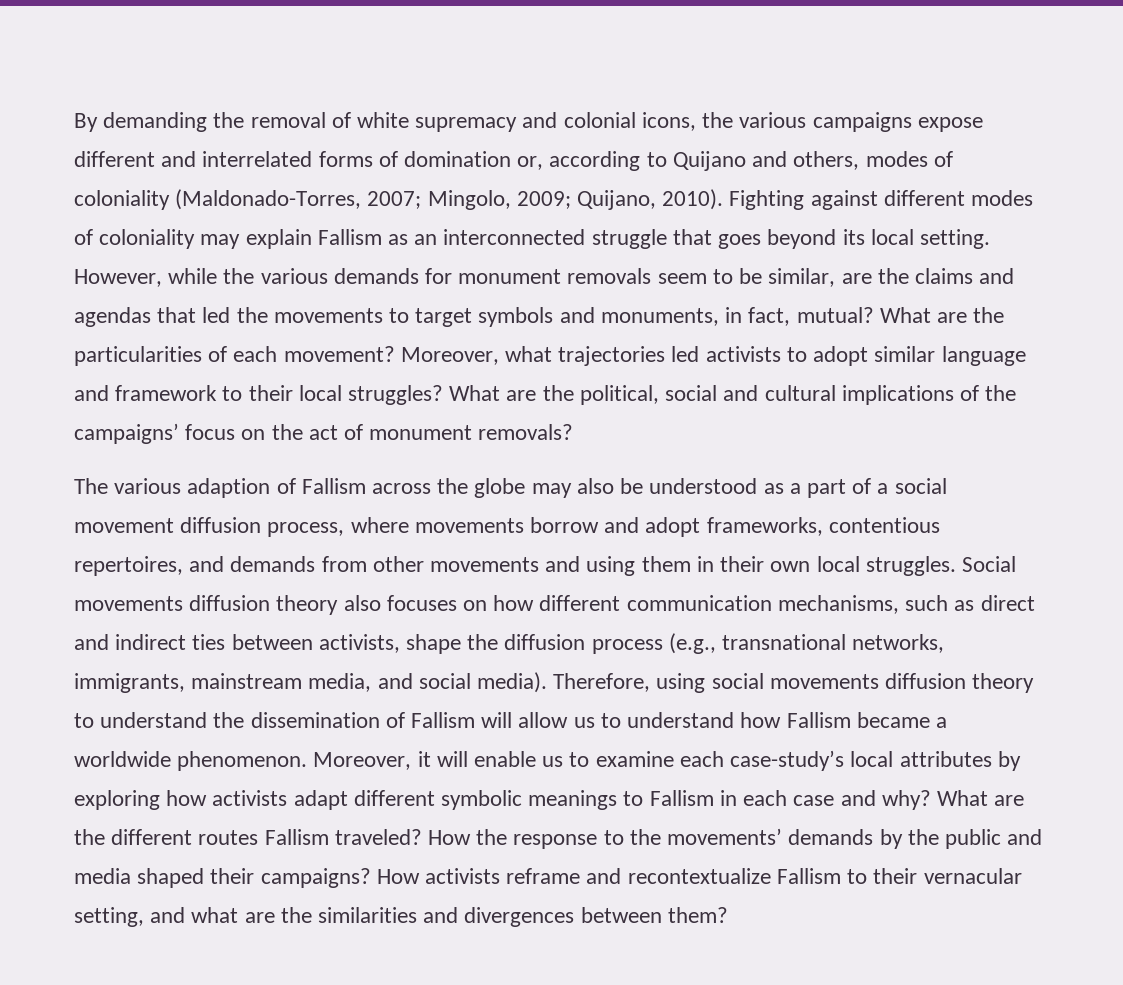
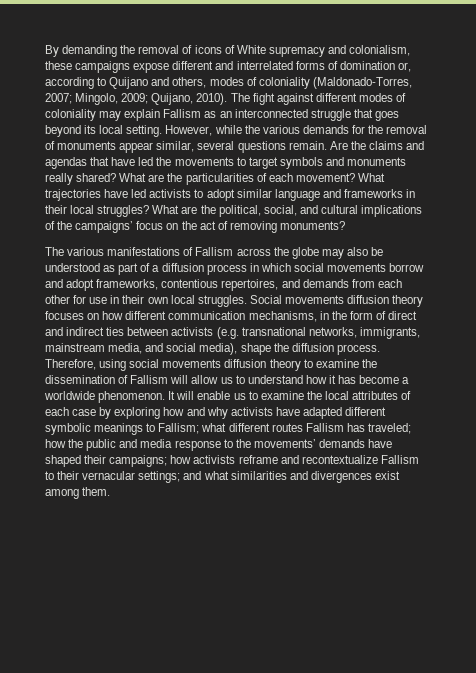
- By demanding the removal of white supremacy and colonial icons, the various campaigns expose different and interrelated forms of domination or, according to Quijano and others, modes of coloniality (Maldonado-Torres, 2007; Mingolo, 2009; Quijano, 2010).
+ By demanding the removal of icons of White supremacy and colonialism, these campaigns expose different and interrelated forms of domination or, according to Quijano and others, modes of coloniality (Maldonado-Torres, 2007; Mingolo, 2009; Quijano, 2010).
- Fighting against different modes of coloniality may explain Fallism as an interconnected struggle that goes beyond its local setting.
+ The fight against different modes of coloniality may explain Fallism as an interconnected struggle that goes beyond its local setting.
- However, while the various demands for monument removals seem to be similar, are the claims and agendas that led the movements to target symbols and monuments, in fact, mutual?
+ However, while the various demands for the removal of monuments appear similar, several questions remain. Are the claims and agendas that have led the movements to target symbols and monuments really shared?
- Moreover, what trajectories led activists to adopt similar language and framework to their local struggles?
+ What trajectories have led activists to adopt similar language and frameworks in their local struggles?
- What are the political, social and cultural implications of the campaigns’ focus on the act of monument removals?
+ What are the political, social, and cultural implications of the campaigns’ focus on the act of removing monuments?
- The various adaption of Fallism across the globe may also be understood as a part of a social movement diffusion process, where movements borrow and adopt frameworks, contentious repertoires, and demands from other movements and using them in their own local struggles.
+ The various manifestations of Fallism across the globe may also be understood as part of a diffusion process in which social movements borrow and adopt frameworks, contentious repertoires, and demands from each other for use in their own local struggles.
- Social movements diffusion theory also focuses on how different communication mechanisms, such as direct and indirect ties between activists, shape the diffusion process (e.g., transnational networks, immigrants, mainstream media, and social media).
+ Social movements diffusion theory focuses on how different communication mechanisms, in the form of direct and indirect ties between activists (e.g. transnational networks, immigrants, mainstream media, and social media), shape the diffusion process.
- Therefore, using social movements diffusion theory to understand the dissemination of Fallism will allow us to understand how Fallism became a worldwide phenomenon.
+ Therefore, using social movements diffusion theory to examine the dissemination of Fallism will allow us to understand how it has become a worldwide phenomenon.
- Moreover, it will enable us to examine each case-study’s local attributes by exploring how activists adapt different symbolic meanings to Fallism in each case and why? What are the different routes Fallism traveled? How the response to the movements’ demands by the public and media shaped their campaigns? How activists reframe and recontextualize Fallism to their vernacular setting, and what are the similarities and divergences between them?
+ It will enable us to examine the local attributes of each case by exploring how and why activists have adapted different symbolic meanings to Fallism; what different routes Fallism has traveled; how the public and media response to the movements’ demands have shaped their campaigns; how activists reframe and recontextualize Fallism to their vernacular settings; and what similarities and divergences exist among them.

